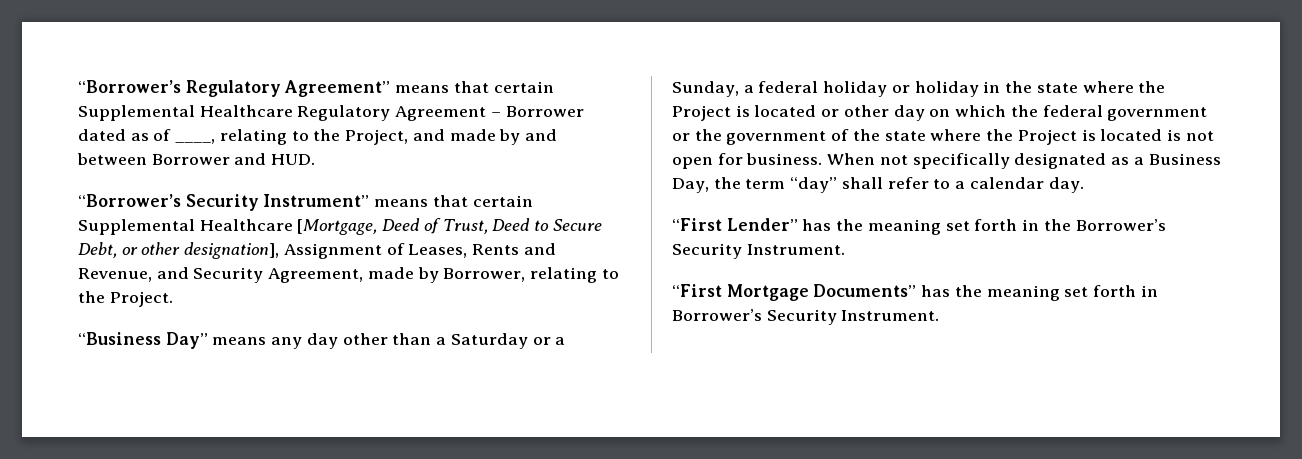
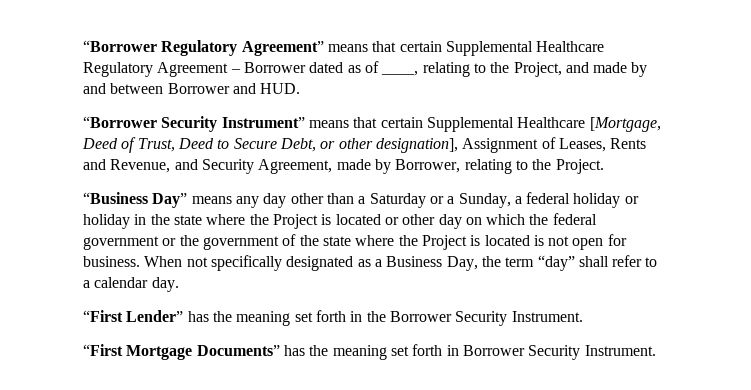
- “Borrower’s Regulatory Agreement” means that certain Supplemental Healthcare Regulatory Agreement – Borrower dated as of ____, relating to the Project, and made by and between Borrower and HUD.
+ “Borrower Regulatory Agreement” means that certain Supplemental Healthcare Regulatory Agreement – Borrower dated as of ____, relating to the Project, and made by and between Borrower and HUD.
- “Borrower’s Security Instrument” means that certain Supplemental Healthcare [Mortgage, Deed of Trust, Deed to Secure Debt, or other designation], Assignment of Leases, Rents and Revenue, and Security Agreement, made by Borrower, relating to the Project.
+ “Borrower Security Instrument” means that certain Supplemental Healthcare [Mortgage, Deed of Trust, Deed to Secure Debt, or other designation], Assignment of Leases, Rents and Revenue, and Security Agreement, made by Borrower, relating to the Project.
- “First Lender” has the meaning set forth in the Borrower’s Security Instrument.
+ “First Lender” has the meaning set forth in the Borrower Security Instrument.
- “First Mortgage Documents” has the meaning set forth in Borrower’s Security Instrument.
+ “First Mortgage Documents” has the meaning set forth in Borrower Security Instrument.

